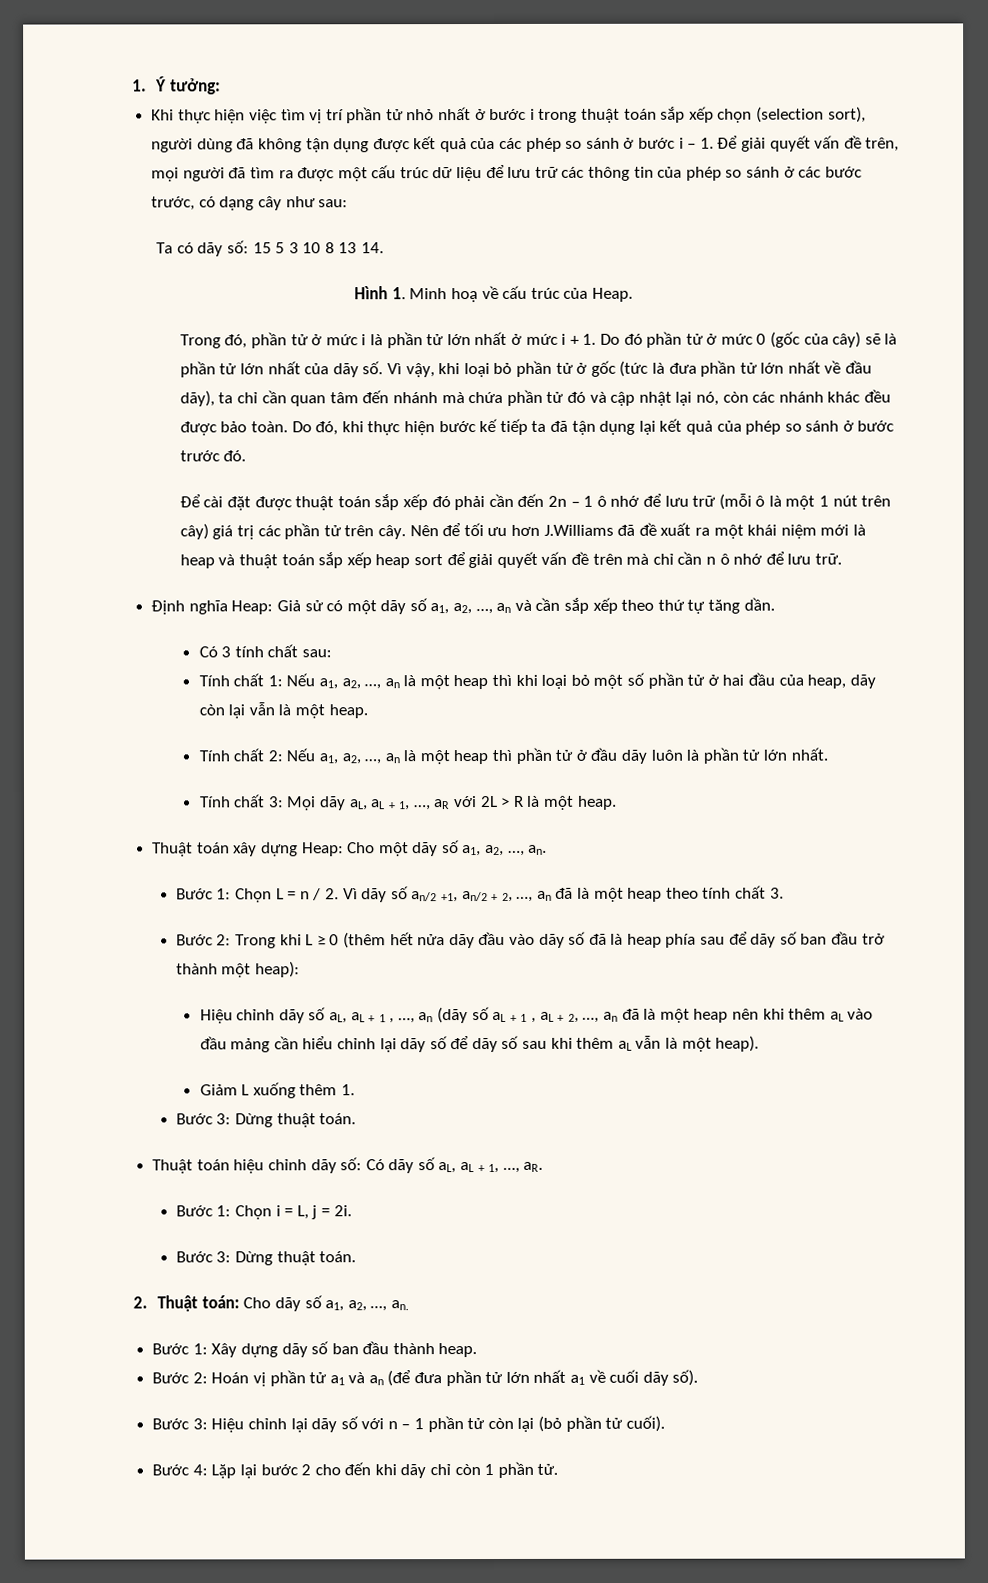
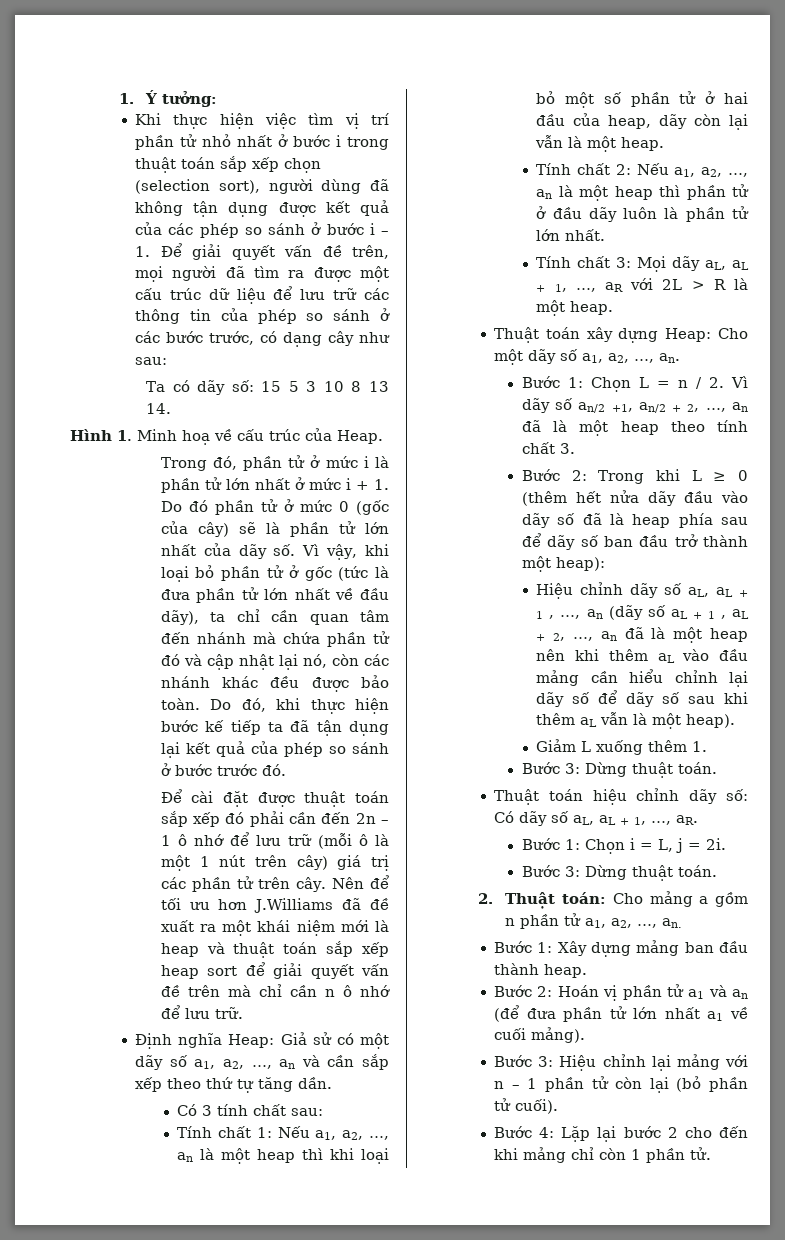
- 2. Thuật toán: Cho dãy số a1, a2, …, an.
+ 2. Thuật toán: Cho mảng a gồm n phần tử a1, a2, …, an.
- Bước 1: Xây dựng dãy số ban đầu thành heap.
+ Bước 1: Xây dựng mảng ban đầu thành heap.
- Bước 2: Hoán vị phần tử a1 và an (để đưa phần tử lớn nhất a1 về cuối dãy số).
+ Bước 2: Hoán vị phần tử a1 và an (để đưa phần tử lớn nhất a1 về cuối mảng).
- Bước 3: Hiệu chỉnh lại dãy số với n – 1 phần tử còn lại (bỏ phần tử cuối).
+ Bước 3: Hiệu chỉnh lại mảng với n – 1 phần tử còn lại (bỏ phần tử cuối).
- Bước 4: Lặp lại bước 2 cho đến khi dãy chỉ còn 1 phần tử.
+ Bước 4: Lặp lại bước 2 cho đến khi mảng chỉ còn 1 phần tử.

